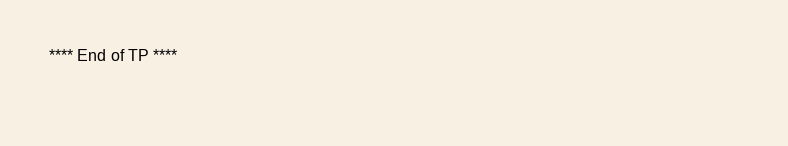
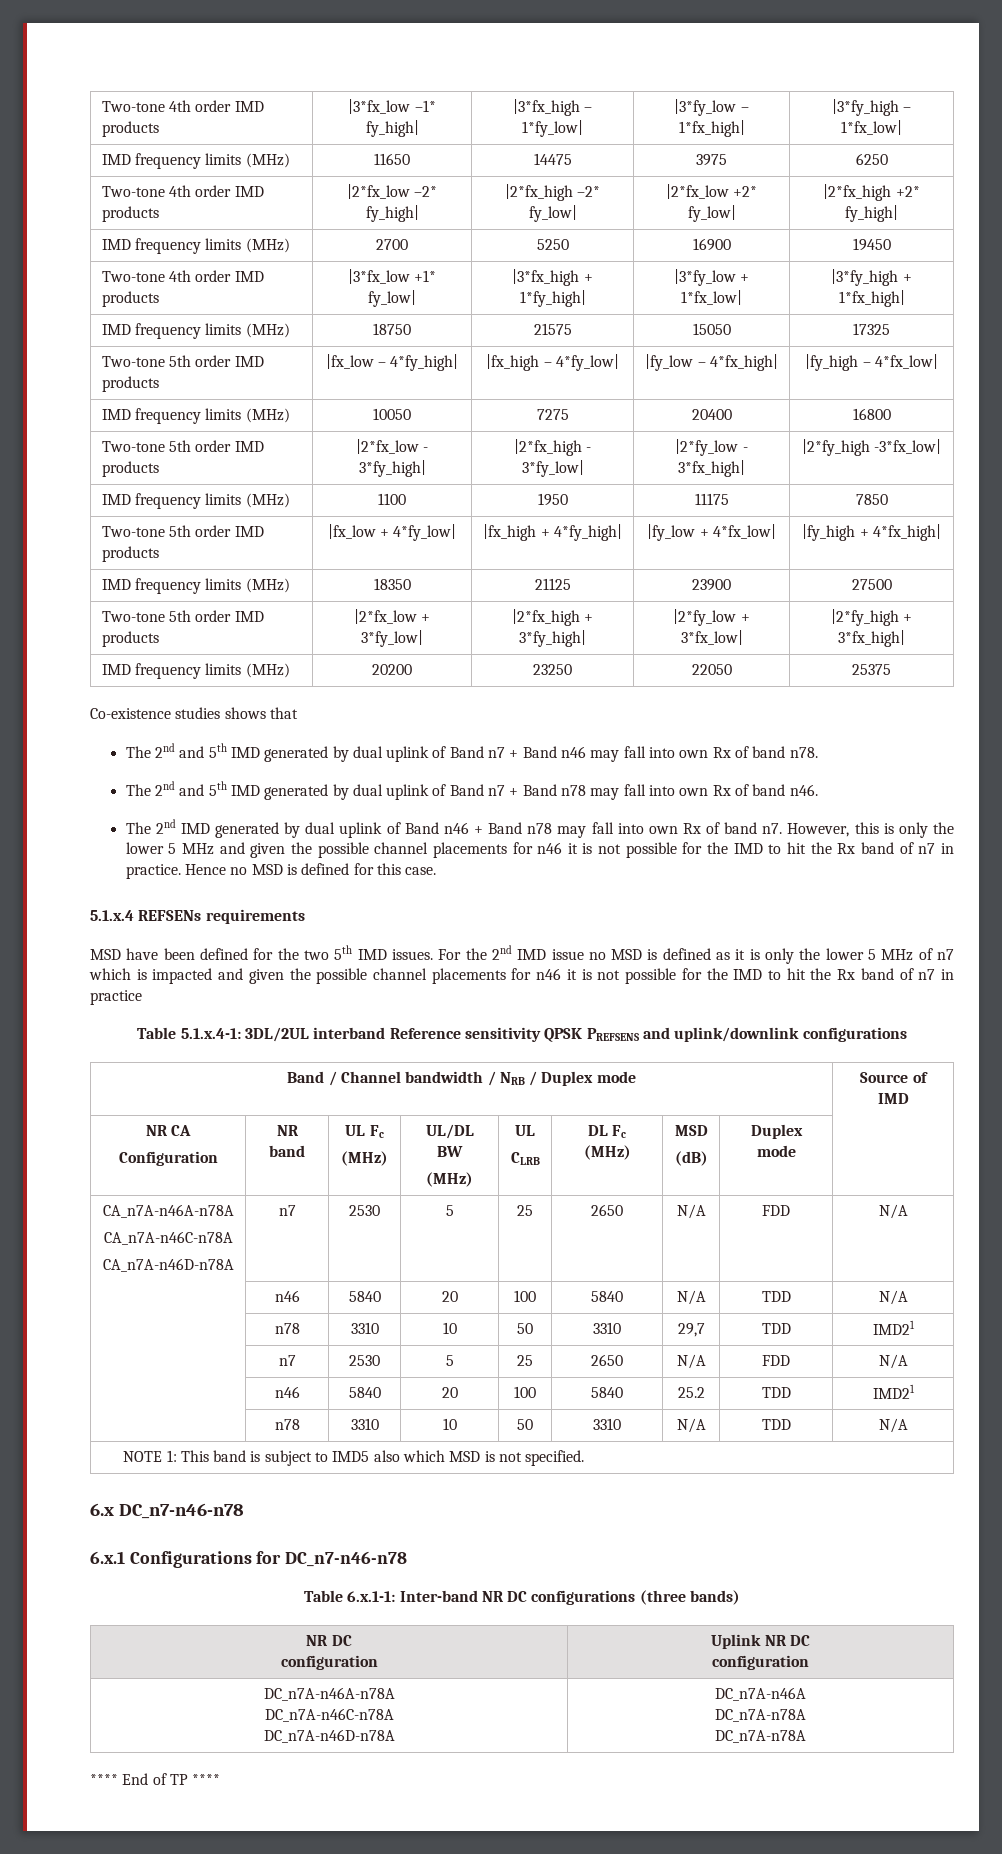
+ Two-tone 4th order IMD products | |3*fx_low –1* fy_high| | |3*fx_high – 1*fy_low| | |3*fy_low – 1*fx_high| | |3*fy_high – 1*fx_low|
+ IMD frequency limits (MHz) | 11650 | 14475 | 3975 | 6250
+ Two-tone 4th order IMD products | |2*fx_low –2* fy_high| | |2*fx_high –2* fy_low| | |2*fx_low +2* fy_low| | |2*fx_high +2* fy_high|
+ IMD frequency limits (MHz) | 2700 | 5250 | 16900 | 19450
+ Two-tone 4th order IMD products | |3*fx_low +1* fy_low| | |3*fx_high + 1*fy_high| | |3*fy_low + 1*fx_low| | |3*fy_high + 1*fx_high|
+ IMD frequency limits (MHz) | 18750 | 21575 | 15050 | 17325
+ Two-tone 5th order IMD products | |fx_low – 4*fy_high| | |fx_high – 4*fy_low| | |fy_low – 4*fx_high| | |fy_high – 4*fx_low|
+ IMD frequency limits (MHz) | 10050 | 7275 | 20400 | 16800
+ Two-tone 5th order IMD products | |2*fx_low - 3*fy_high| | |2*fx_high - 3*fy_low| | |2*fy_low - 3*fx_high| | |2*fy_high -3*fx_low|
+ IMD frequency limits (MHz) | 1100 | 1950 | 11175 | 7850
+ Two-tone 5th order IMD products | |fx_low + 4*fy_low| | |fx_high + 4*fy_high| | |fy_low + 4*fx_low| | |fy_high + 4*fx_high|
+ IMD frequency limits (MHz) | 18350 | 21125 | 23900 | 27500
+ Two-tone 5th order IMD products | |2*fx_low + 3*fy_low| | |2*fx_high + 3*fy_high| | |2*fy_low + 3*fx_low| | |2*fy_high + 3*fx_high|
+ IMD frequency limits (MHz) | 20200 | 23250 | 22050 | 25375
+ Co-existence studies shows that
+ The 2nd and 5th IMD generated by dual uplink of Band n7 + Band n46 may fall into own Rx of band n78.
+ The 2nd and 5th IMD generated by dual uplink of Band n7 + Band n78 may fall into own Rx of band n46.
+ The 2nd IMD generated by dual uplink of Band n46 + Band n78 may fall into own Rx of band n7. However, this is only the lower 5 MHz and given the possible channel placements for n46 it is not possible for the IMD to hit the Rx band of n7 in practice. Hence no MSD is defined for this case.
+ 5.1.x.4 REFSENs requirements
+ MSD have been defined for the two 5th IMD issues. For the 2nd IMD issue no MSD is defined as it is only the lower 5 MHz of n7 which is impacted and given the possible channel placements for n46 it is not possible for the IMD to hit the Rx band of n7 in practice
+ Table 5.1.x.4-1: 3DL/2UL interband Reference sensitivity QPSK PREFSENS and uplink/downlink configurations
+ Band / Channel bandwidth / NRB / Duplex mode | Source of IMD
+ NR CA
+ Configuration | NR band | UL Fc
+ (MHz) | UL/DL BW
+ (MHz) | UL
+ CLRB | DL Fc (MHz) | MSD
+ (dB) | Duplex mode |
+ CA_n7A-n46A-n78A
+ CA_n7A-n46C-n78A
+ CA_n7A-n46D-n78A | n7 | 2530 | 5 | 25 | 2650 | N/A | FDD | N/A
+ | n46 | 5840 | 20 | 100 | 5840 | N/A | TDD | N/A
+ | n78 | 3310 | 10 | 50 | 3310 | 29,7 | TDD | IMD21
+ | n7 | 2530 | 5 | 25 | 2650 | N/A | FDD | N/A
+ | n46 | 5840 | 20 | 100 | 5840 | 25.2 | TDD | IMD21
+ | n78 | 3310 | 10 | 50 | 3310 | N/A | TDD | N/A
+ NOTE 1: This band is subject to IMD5 also which MSD is not specified.
+ 6.x DC_n7-n46-n78
+ 6.x.1 Configurations for DC_n7-n46-n78
+ Table 6.x.1-1: Inter-band NR DC configurations (three bands)
+ NR DC
+ configuration | Uplink NR DC
+ configuration
+ DC_n7A-n46A-n78A
+ DC_n7A-n46C-n78A
+ DC_n7A-n46D-n78A | DC_n7A-n46A
+ DC_n7A-n78A
+ DC_n7A-n78A

